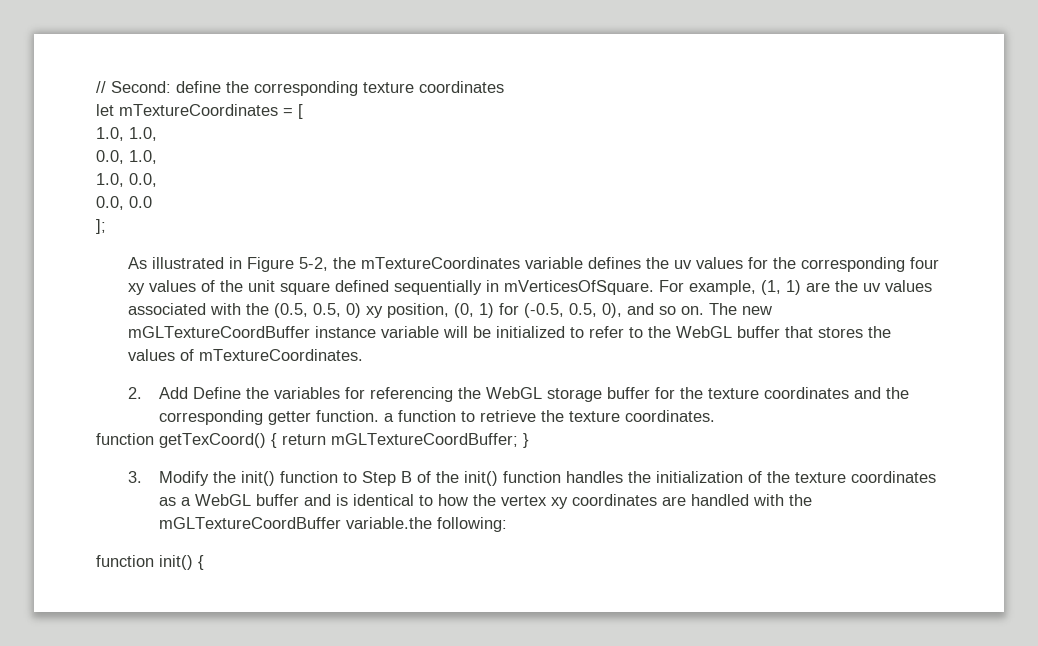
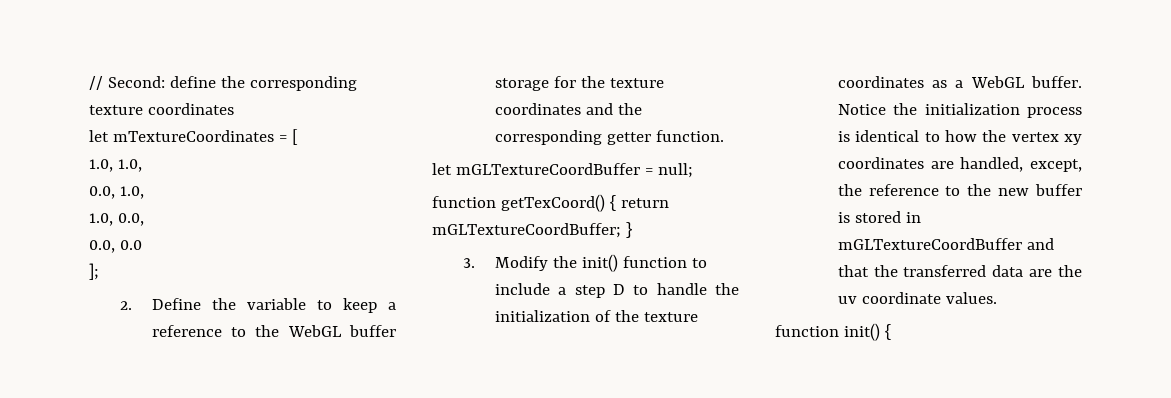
- As illustrated in Figure 5-2, the mTextureCoordinates variable defines the uv values for the corresponding four xy values of the unit square defined sequentially in mVerticesOfSquare. For example, (1, 1) are the uv values associated with the (0.5, 0.5, 0) xy position, (0, 1) for (-0.5, 0.5, 0), and so on. The new mGLTextureCoordBuffer instance variable will be initialized to refer to the WebGL buffer that stores the values of mTextureCoordinates.
- 2. Add Define the variables for referencing the WebGL storage buffer for the texture coordinates and the corresponding getter function. a function to retrieve the texture coordinates.
+ 2. Define the variable to keep a reference to the WebGL buffer storage for the texture coordinates and the corresponding getter function.
+ let mGLTextureCoordBuffer = null;
- 3. Modify the init() function to Step B of the init() function handles the initialization of the texture coordinates as a WebGL buffer and is identical to how the vertex xy coordinates are handled with the mGLTextureCoordBuffer variable.the following:
+ 3. Modify the init() function to include a step D to handle the initialization of the texture coordinates as a WebGL buffer. Notice the initialization process is identical to how the vertex xy coordinates are handled, except, the reference to the new buffer is stored in mGLTextureCoordBuffer and that the transferred data are the uv coordinate values.

